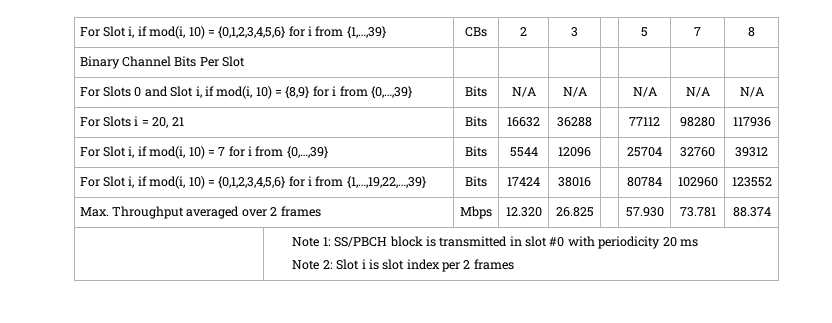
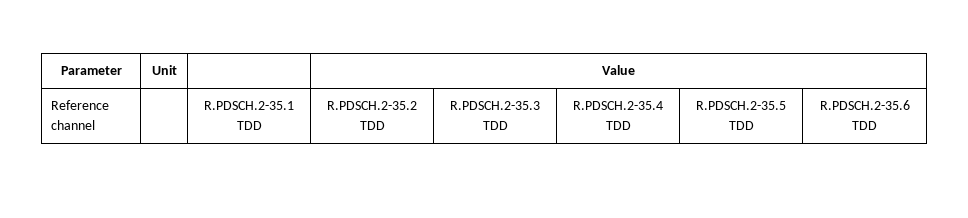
- For Slot i, if mod(i, 10) = {0,1,2,3,4,5,6} for i from {1,…,39} | CBs | 2 | 3 | | 5 | 7 | 8
- Binary Channel Bits Per Slot | | | | | | |
- For Slots 0 and Slot i, if mod(i, 10) = {8,9} for i from {0,…,39} | Bits | N/A | N/A | | N/A | N/A | N/A
- For Slots i = 20, 21 | Bits | 16632 | 36288 | | 77112 | 98280 | 117936
- For Slot i, if mod(i, 10) = 7 for i from {0,…,39} | Bits | 5544 | 12096 | | 25704 | 32760 | 39312
- For Slot i, if mod(i, 10) = {0,1,2,3,4,5,6} for i from {1,…,19,22,…,39} | Bits | 17424 | 38016 | | 80784 | 102960 | 123552
- Max. Throughput averaged over 2 frames | Mbps | 12.320 | 26.825 | | 57.930 | 73.781 | 88.374
- | Note 1: SS/PBCH block is transmitted in slot #0 with periodicity 20 ms
- Note 2: Slot i is slot index per 2 frames
+ Parameter | Unit | | Value
+ Reference channel | | R.PDSCH.2-35.1 TDD | R.PDSCH.2-35.2 TDD | R.PDSCH.2-35.3 TDD | R.PDSCH.2-35.4 TDD | R.PDSCH.2-35.5 TDD | R.PDSCH.2-35.6 TDD

